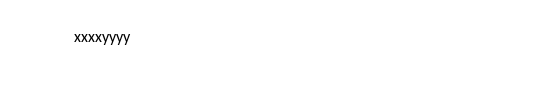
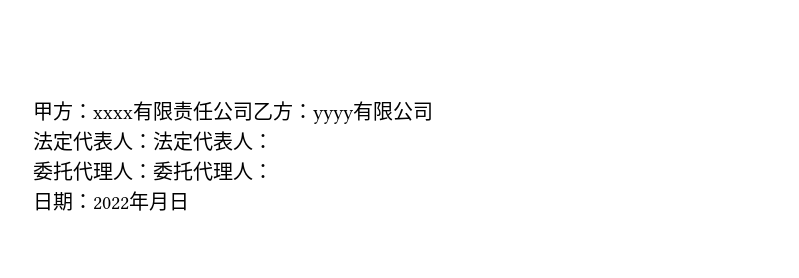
- xxxxyyyy
+ 甲方：xxxx有限责任公司乙方：yyyy有限公司
+ 法定代表人：法定代表人：
+ 委托代理人：委托代理人：
+ 日期：2022年月日

